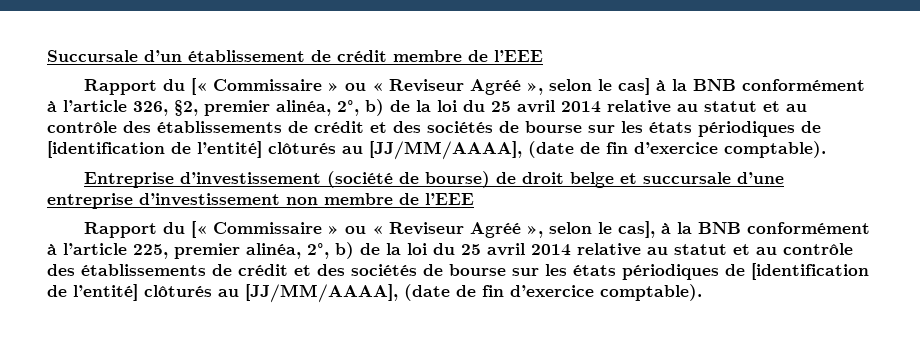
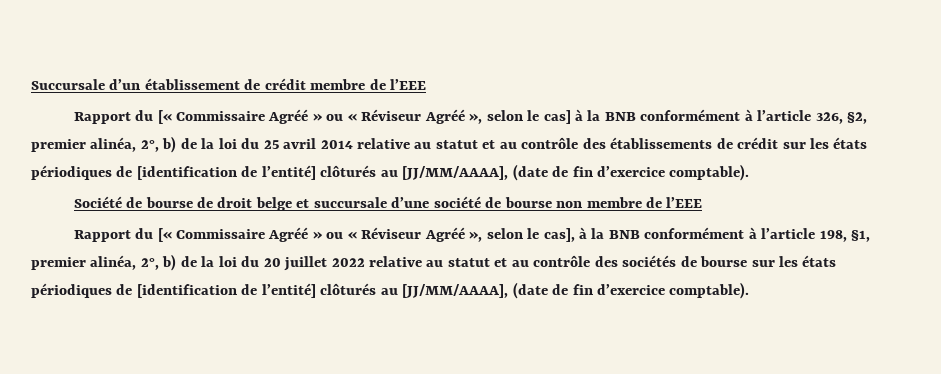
- Rapport du [« Commissaire » ou « Reviseur Agréé », selon le cas] à la BNB conformément à l’article 326, §2, premier alinéa, 2°, b) de la loi du 25 avril 2014 relative au statut et au contrôle des établissements de crédit et des sociétés de bourse sur les états périodiques de [identification de l’entité] clôturés au [JJ/MM/AAAA], (date de fin d’exercice comptable).
+ Rapport du [« Commissaire Agréé » ou « Réviseur Agréé », selon le cas] à la BNB conformément à l’article 326, §2, premier alinéa, 2°, b) de la loi du 25 avril 2014 relative au statut et au contrôle des établissements de crédit sur les états périodiques de [identification de l’entité] clôturés au [JJ/MM/AAAA], (date de fin d’exercice comptable).
+ Société de bourse de droit belge et succursale d’une société de bourse non membre de l’EEE
+ Rapport du [« Commissaire Agréé » ou « Réviseur Agréé », selon le cas], à la BNB conformément à l’article 198, §1, premier alinéa, 2°, b) de la loi du 20 juillet 2022 relative au statut et au contrôle des sociétés de bourse sur les états périodiques de [identification de l’entité] clôturés au [JJ/MM/AAAA], (date de fin d’exercice comptable).
- Entreprise d’investissement (société de bourse) de droit belge et succursale d’une entreprise d’investissement non membre de l’EEE
- Rapport du [« Commissaire » ou « Reviseur Agréé », selon le cas], à la BNB conformément à l’article 225, premier alinéa, 2°, b) de la loi du 25 avril 2014 relative au statut et au contrôle des établissements de crédit et des sociétés de bourse sur les états périodiques de [identification de l’entité] clôturés au [JJ/MM/AAAA], (date de fin d’exercice comptable).

